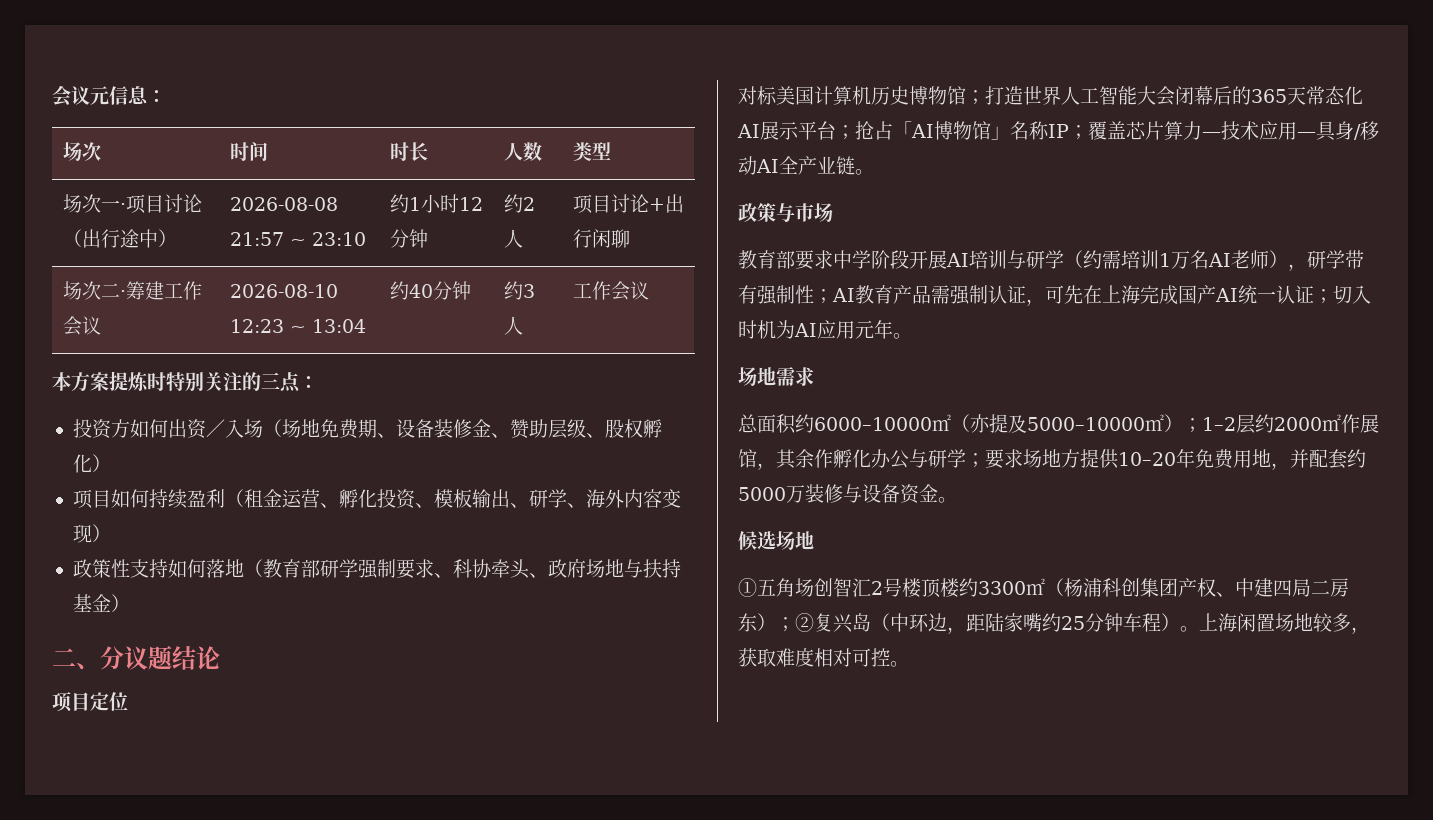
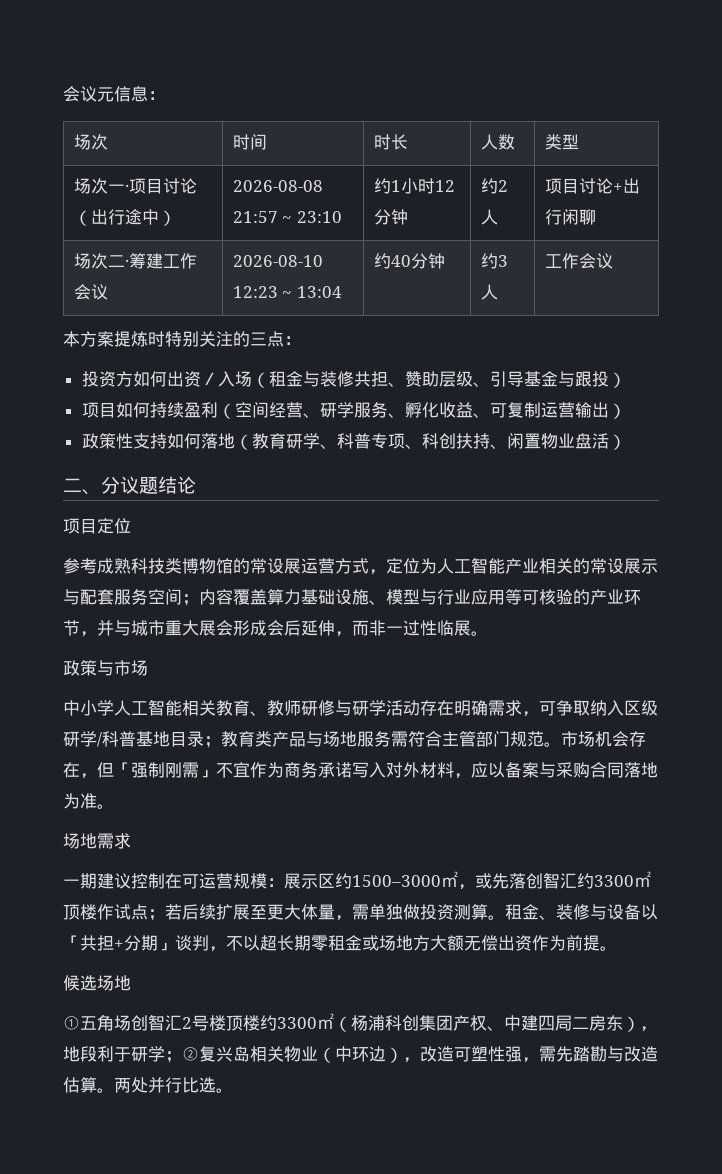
- 投资方如何出资／入场（场地免费期、设备装修金、赞助层级、股权孵化）
+ 投资方如何出资／入场（租金与装修共担、赞助层级、引导基金与跟投）
- 项目如何持续盈利（租金运营、孵化投资、模板输出、研学、海外内容变现）
+ 项目如何持续盈利（空间经营、研学服务、孵化收益、可复制运营输出）
- 政策性支持如何落地（教育部研学强制要求、科协牵头、政府场地与扶持基金）
+ 政策性支持如何落地（教育研学、科普专项、科创扶持、闲置物业盘活）
- 对标美国计算机历史博物馆；打造世界人工智能大会闭幕后的365天常态化AI展示平台；抢占「AI博物馆」名称IP；覆盖芯片算力—技术应用—具身/移动AI全产业链。
+ 参考成熟科技类博物馆的常设展运营方式，定位为人工智能产业相关的常设展示与配套服务空间；内容覆盖算力基础设施、模型与行业应用等可核验的产业环节，并与城市重大展会形成会后延伸，而非一过性临展。
  政策与市场
- 教育部要求中学阶段开展AI培训与研学（约需培训1万名AI老师），研学带有强制性；AI教育产品需强制认证，可先在上海完成国产AI统一认证；切入时机为AI应用元年。
+ 中小学人工智能相关教育、教师研修与研学活动存在明确需求，可争取纳入区级研学/科普基地目录；教育类产品与场地服务需符合主管部门规范。市场机会存在，但「强制刚需」不宜作为商务承诺写入对外材料，应以备案与采购合同落地为准。
  场地需求
- 总面积约6000–10000㎡（亦提及5000–10000㎡）；1–2层约2000㎡作展馆，其余作孵化办公与研学；要求场地方提供10–20年免费用地，并配套约5000万装修与设备资金。
+ 一期建议控制在可运营规模：展示区约1500–3000㎡，或先落创智汇约3300㎡顶楼作试点；若后续扩展至更大体量，需单独做投资测算。租金、装修与设备以「共担+分期」谈判，不以超长期零租金或场地方大额无偿出资作为前提。
- ①五角场创智汇2号楼顶楼约3300㎡（杨浦科创集团产权、中建四局二房东）；②复兴岛（中环边，距陆家嘴约25分钟车程）。上海闲置场地较多，获取难度相对可控。
+ ①五角场创智汇2号楼顶楼约3300㎡（杨浦科创集团产权、中建四局二房东），地段利于研学；②复兴岛相关物业（中环边），改造可塑性强，需先踏勘与改造估算。两处并行比选。

